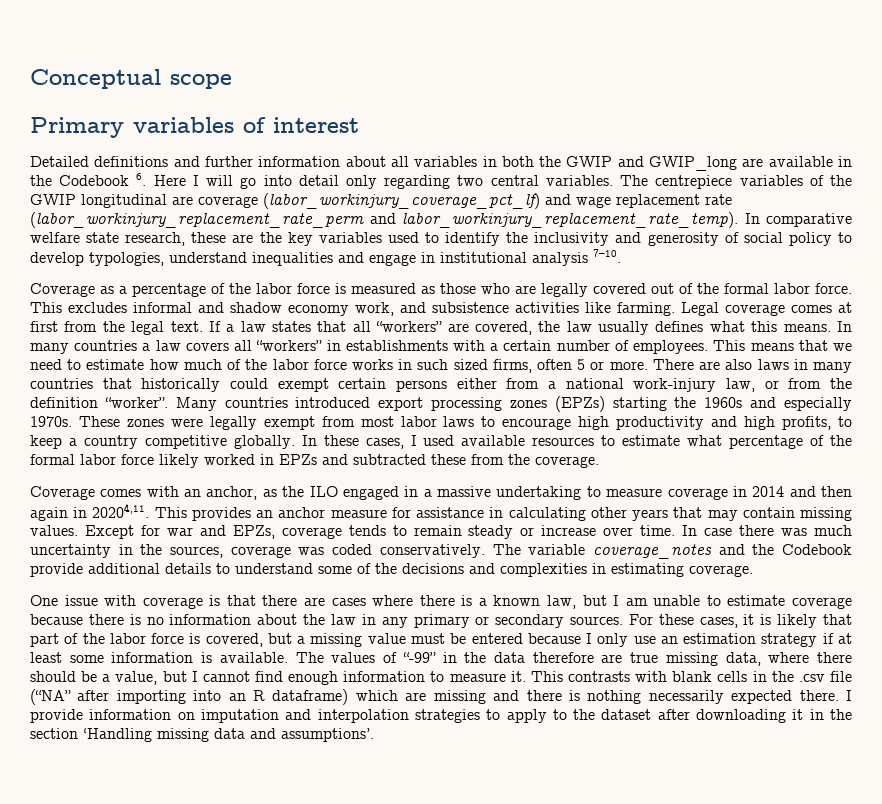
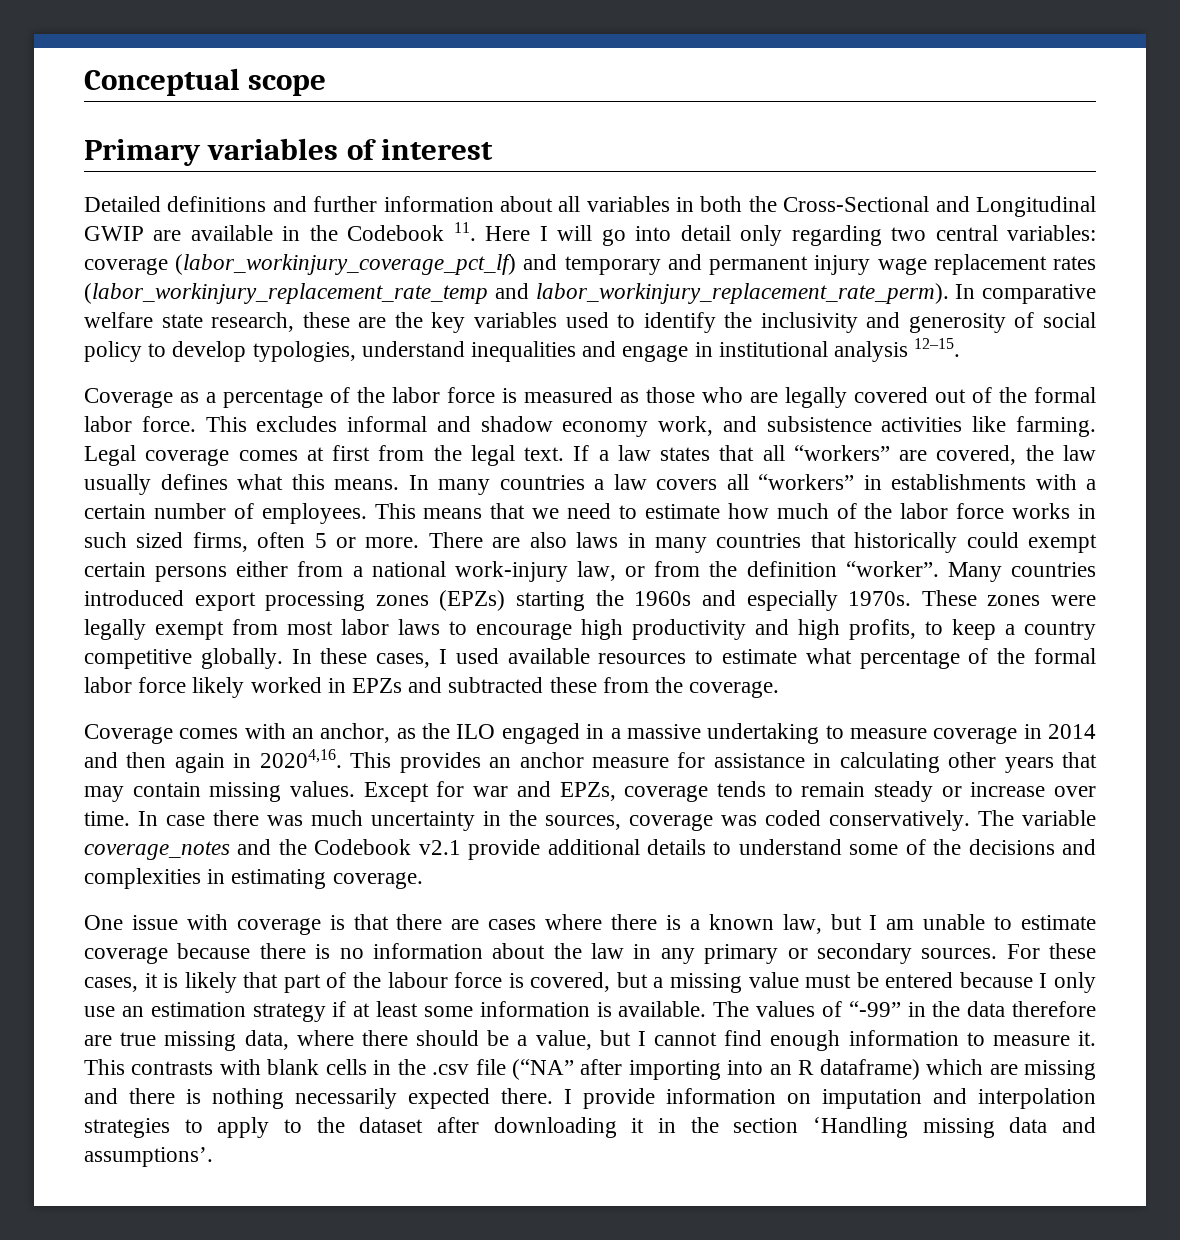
- Detailed definitions and further information about all variables in both the GWIP and GWIP_long are available in the Codebook 6. Here I will go into detail only regarding two central variables. The centrepiece variables of the GWIP longitudinal are coverage (labor_workinjury_coverage_pct_lf) and wage replacement rate (labor_workinjury_replacement_rate_perm and labor_workinjury_replacement_rate_temp).
+ Detailed definitions and further information about all variables in both the Cross-Sectional and Longitudinal GWIP are available in the Codebook 11. Here I will go into detail only regarding two central variables: coverage (labor_workinjury_coverage_pct_lf) and temporary and permanent injury wage replacement rates (labor_workinjury_replacement_rate_temp and labor_workinjury_replacement_rate_perm).
- In comparative welfare state research, these are the key variables used to identify the inclusivity and generosity of social policy to develop typologies, understand inequalities and engage in institutional analysis 7–10.
+ In comparative welfare state research, these are the key variables used to identify the inclusivity and generosity of social policy to develop typologies, understand inequalities and engage in institutional analysis 12–15.
- Coverage comes with an anchor, as the ILO engaged in a massive undertaking to measure coverage in 2014 and then again in 20204,11.
+ Coverage comes with an anchor, as the ILO engaged in a massive undertaking to measure coverage in 2014 and then again in 20204,16.
- The variable coverage_notes and the Codebook provide additional details to understand some of the decisions and complexities in estimating coverage.
+ The variable coverage_notes and the Codebook v2.1 provide additional details to understand some of the decisions and complexities in estimating coverage.
- For these cases, it is likely that part of the labor force is covered, but a missing value must be entered because I only use an estimation strategy if at least some information is available.
+ For these cases, it is likely that part of the labour force is covered, but a missing value must be entered because I only use an estimation strategy if at least some information is available.

